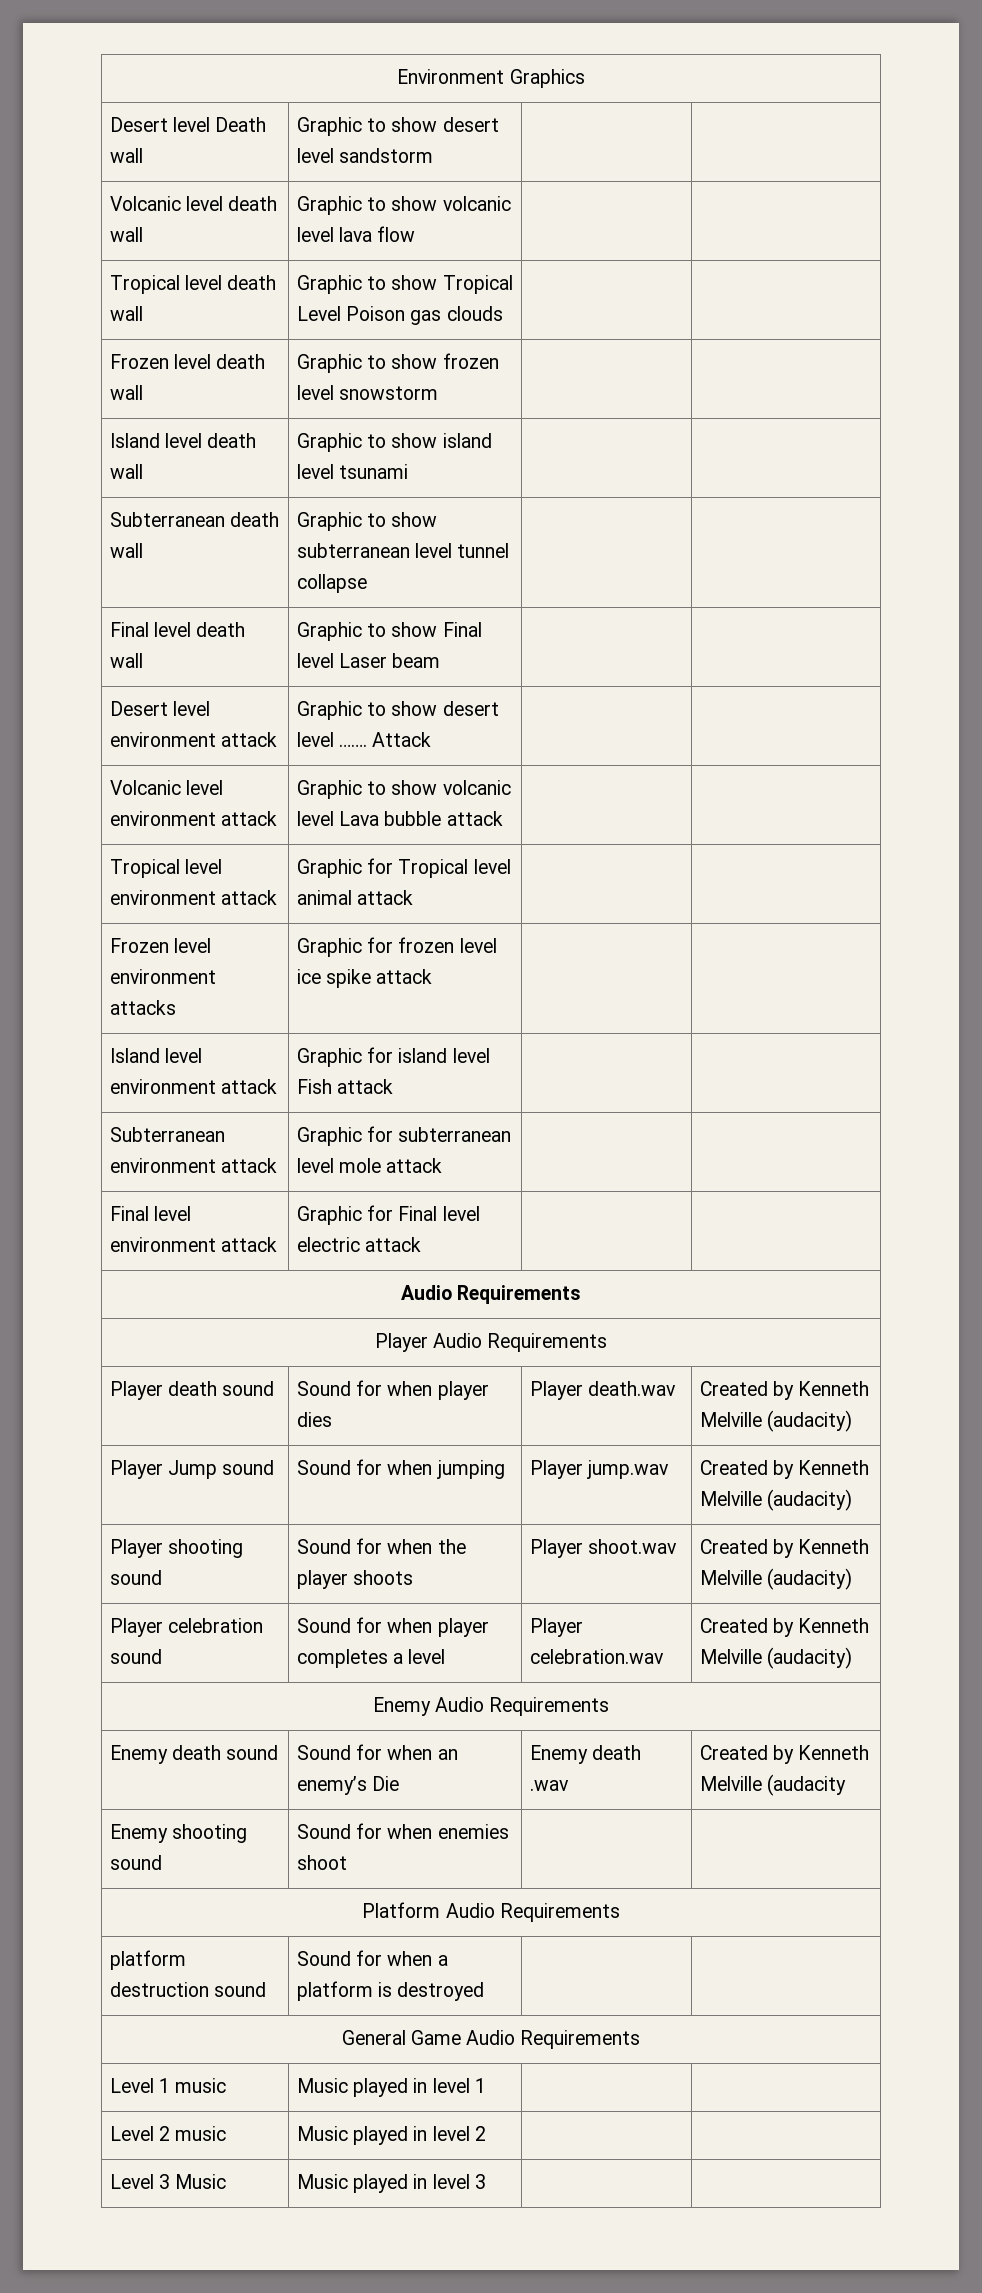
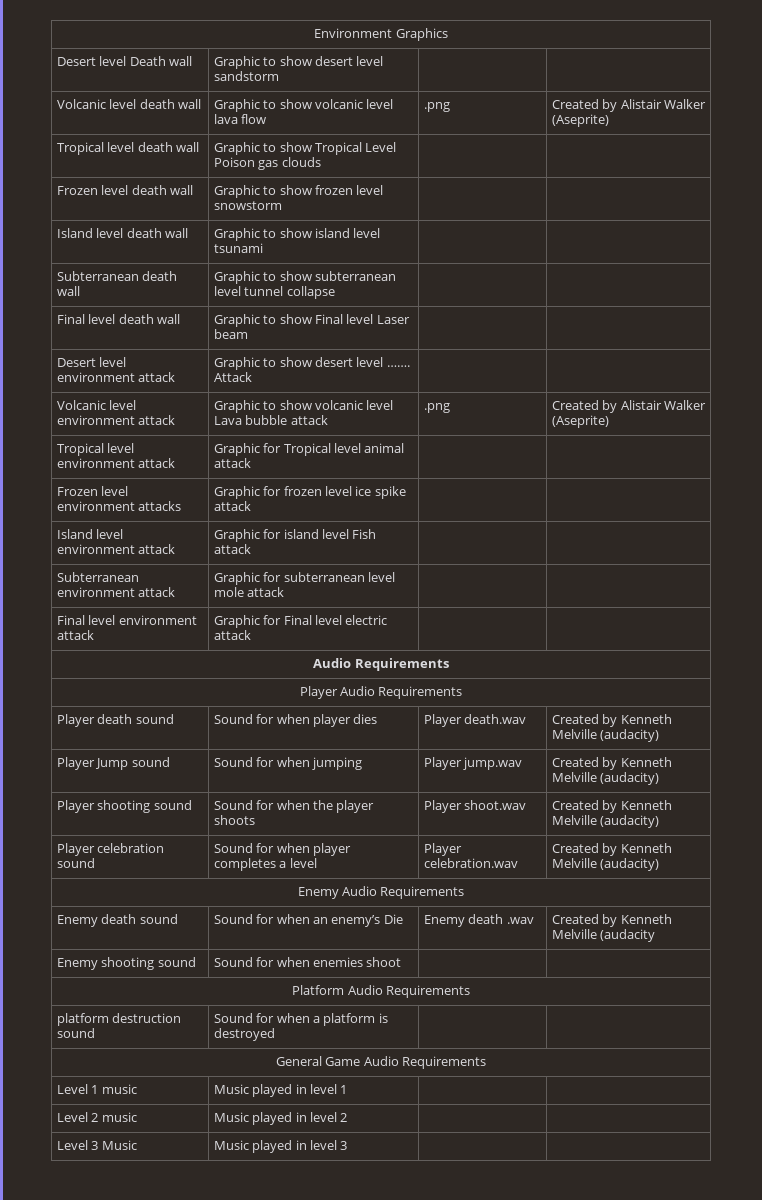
- Volcanic level death wall | Graphic to show volcanic level lava flow | |
+ Volcanic level death wall | Graphic to show volcanic level lava flow | .png | Created by Alistair Walker (Aseprite)
- Volcanic level environment attack | Graphic to show volcanic level Lava bubble attack | |
+ Volcanic level environment attack | Graphic to show volcanic level Lava bubble attack | .png | Created by Alistair Walker (Aseprite)

